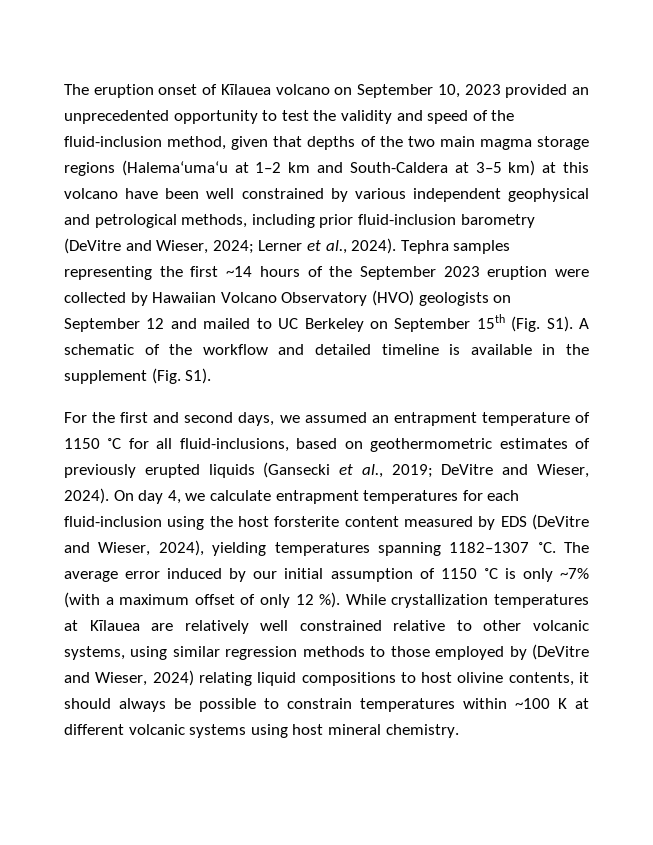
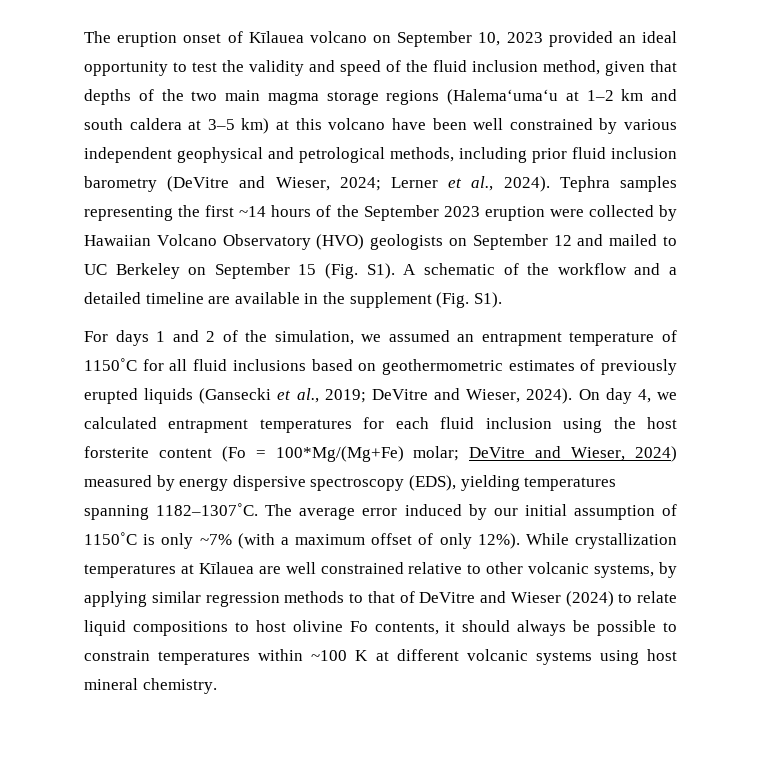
- The eruption onset of Kīlauea volcano on September 10, 2023 provided an unprecedented opportunity to test the validity and speed of the fluid-inclusion method, given that depths of the two main magma storage regions (Halemaʻumaʻu at 1–2 km and South-Caldera at 3–5 km) at this volcano have been well constrained by various independent geophysical and petrological methods, including prior fluid-inclusion barometry (DeVitre and Wieser, 2024;
+ The eruption onset of Kīlauea volcano on September 10, 2023 provided an ideal opportunity to test the validity and speed of the fluid inclusion method, given that depths of the two main magma storage regions (Halemaʻumaʻu at 1–2 km and south caldera at 3–5 km) at this volcano have been well constrained by various independent geophysical and petrological methods, including prior fluid inclusion barometry (DeVitre and Wieser, 2024;
- Tephra samples representing the first ~14 hours of the September 2023 eruption were collected by Hawaiian Volcano Observatory (HVO) geologists on September 12 and mailed to UC Berkeley on September 15th (Fig. S1). A schematic of the workflow and detailed timeline is available in the supplement (Fig. S1).
+ Tephra samples representing the first ~14 hours of the September 2023 eruption were collected by Hawaiian Volcano Observatory (HVO) geologists on September 12 and mailed to UC Berkeley on September 15 (Fig. S1). A schematic of the workflow and a detailed timeline are available in the supplement (Fig. S1).
- For the first and second days, we assumed an entrapment temperature of 1150 ˚C for all fluid-inclusions, based on geothermometric estimates of previously erupted liquids (Gansecki et al., 2019; DeVitre and Wieser, 2024).
+ For days 1 and 2 of the simulation, we assumed an entrapment temperature of 1150˚C for all fluid inclusions based on geothermometric estimates of previously erupted liquids (Gansecki et al., 2019; DeVitre and Wieser, 2024).
- On day 4, we calculate entrapment temperatures for each fluid-inclusion using the host forsterite content measured by EDS (DeVitre and Wieser, 2024), yielding temperatures spanning 1182–1307 ˚C.
+ On day 4, we calculated entrapment temperatures for each fluid inclusion using the host forsterite content (Fo = 100*Mg/(Mg+Fe) molar; DeVitre and Wieser, 2024) measured by energy dispersive spectroscopy (EDS), yielding temperatures spanning 1182–1307˚C.
- The average error induced by our initial assumption of 1150 ˚C is only ~7% (with a maximum offset of only 12 %).
+ The average error induced by our initial assumption of 1150˚C is only ~7% (with a maximum offset of only 12%).
- While crystallization temperatures at Kīlauea are relatively well constrained relative to other volcanic systems, using similar regression methods to those employed by (DeVitre and Wieser, 2024) relating liquid compositions to host olivine contents, it should always be possible to constrain temperatures within ~100 K at different volcanic systems using host mineral chemistry.
+ While crystallization temperatures at Kīlauea are well constrained relative to other volcanic systems, by applying similar regression methods to that of DeVitre and Wieser (2024) to relate liquid compositions to host olivine Fo contents, it should always be possible to constrain temperatures within ~100 K at different volcanic systems using host mineral chemistry.

